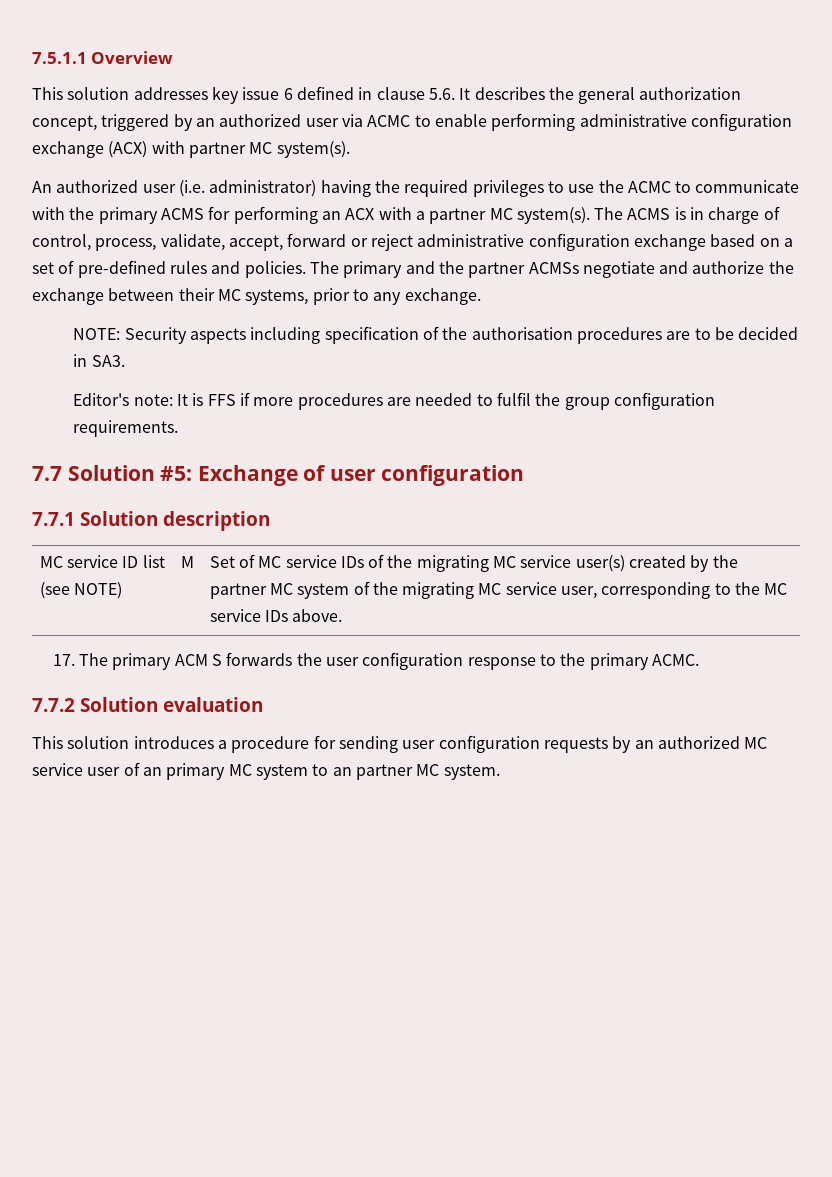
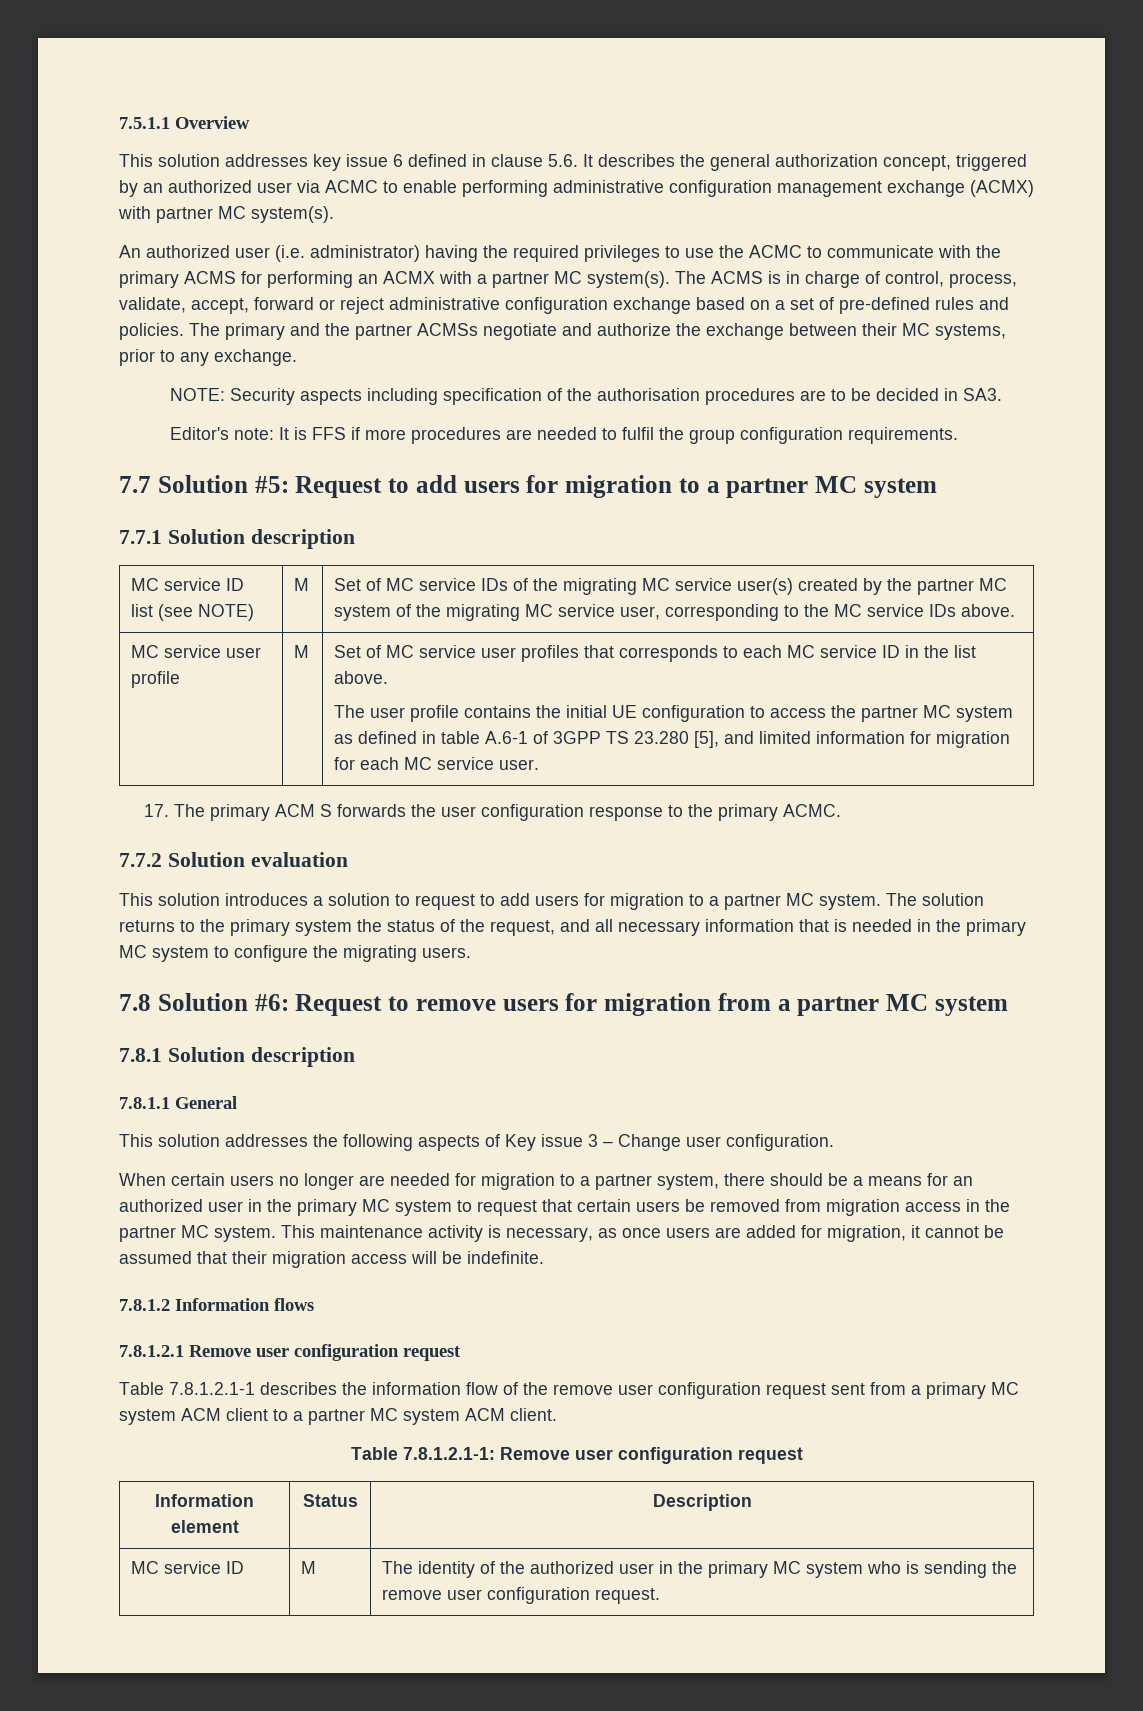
- This solution addresses key issue 6 defined in clause 5.6. It describes the general authorization concept, triggered by an authorized user via ACMC to enable performing administrative configuration exchange (ACX) with partner MC system(s).
+ This solution addresses key issue 6 defined in clause 5.6. It describes the general authorization concept, triggered by an authorized user via ACMC to enable performing administrative configuration management exchange (ACMX) with partner MC system(s).
- An authorized user (i.e. administrator) having the required privileges to use the ACMC to communicate with the primary ACMS for performing an ACX with a partner MC system(s).
+ An authorized user (i.e. administrator) having the required privileges to use the ACMC to communicate with the primary ACMS for performing an ACMX with a partner MC system(s).
- 7.7 Solution #5: Exchange of user configuration
+ 7.7 Solution #5: Request to add users for migration to a partner MC system
+ MC service user profile | M | Set of MC service user profiles that corresponds to each MC service ID in the list above.
+ The user profile contains the initial UE configuration to access the partner MC system as defined in table A.6-1 of 3GPP TS 23.280 [5], and limited information for migration for each MC service user.
- This solution introduces a procedure for sending user configuration requests by an authorized MC service user of an primary MC system to an partner MC system.
+ This solution introduces a solution to request to add users for migration to a partner MC system. The solution returns to the primary system the status of the request, and all necessary information that is needed in the primary MC system to configure the migrating users.
+ 7.8 Solution #6: Request to remove users for migration from a partner MC system
+ 7.8.1 Solution description
+ 7.8.1.1 General
+ This solution addresses the following aspects of Key issue 3 – Change user configuration.
+ When certain users no longer are needed for migration to a partner system, there should be a means for an authorized user in the primary MC system to request that certain users be removed from migration access in the partner MC system. This maintenance activity is necessary, as once users are added for migration, it cannot be assumed that their migration access will be indefinite.
+ 7.8.1.2 Information flows
+ 7.8.1.2.1 Remove user configuration request
+ Table 7.8.1.2.1-1 describes the information flow of the remove user configuration request sent from a primary MC system ACM client to a partner MC system ACM client.
+ Table 7.8.1.2.1-1: Remove user configuration request
+ Information element | Status | Description
+ MC service ID | M | The identity of the authorized user in the primary MC system who is sending the remove user configuration request.

